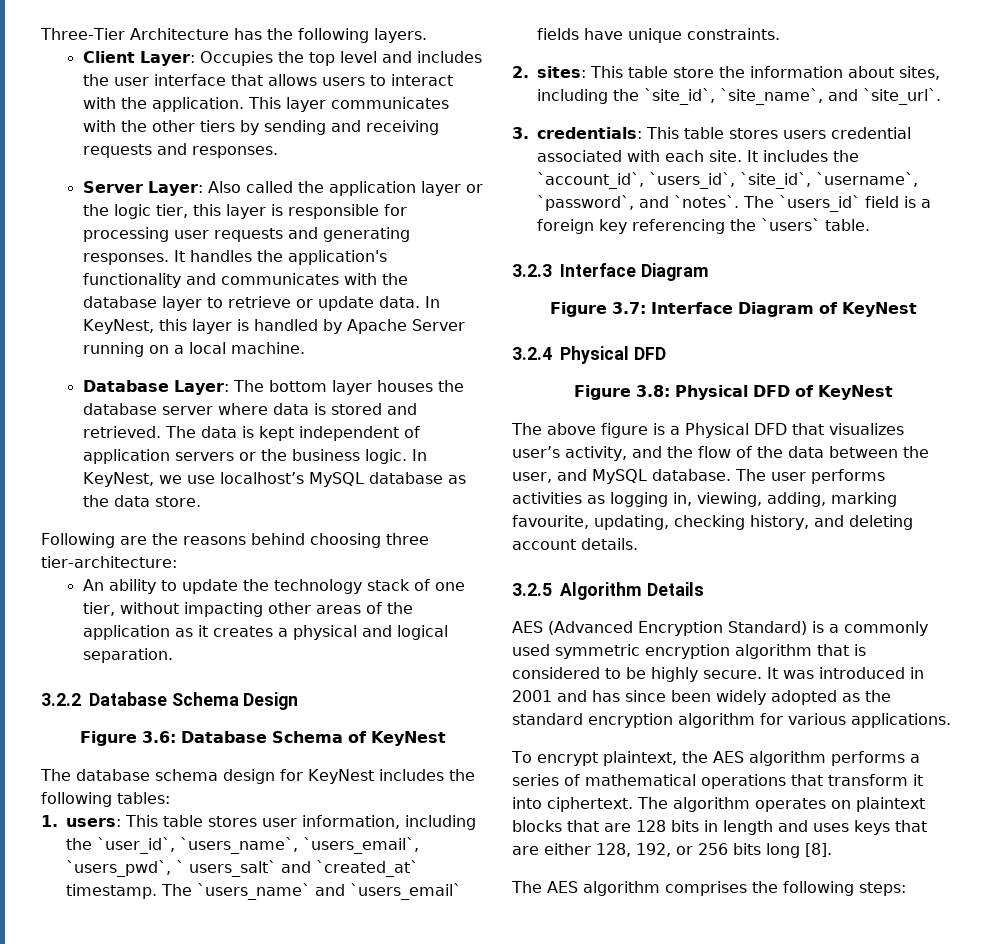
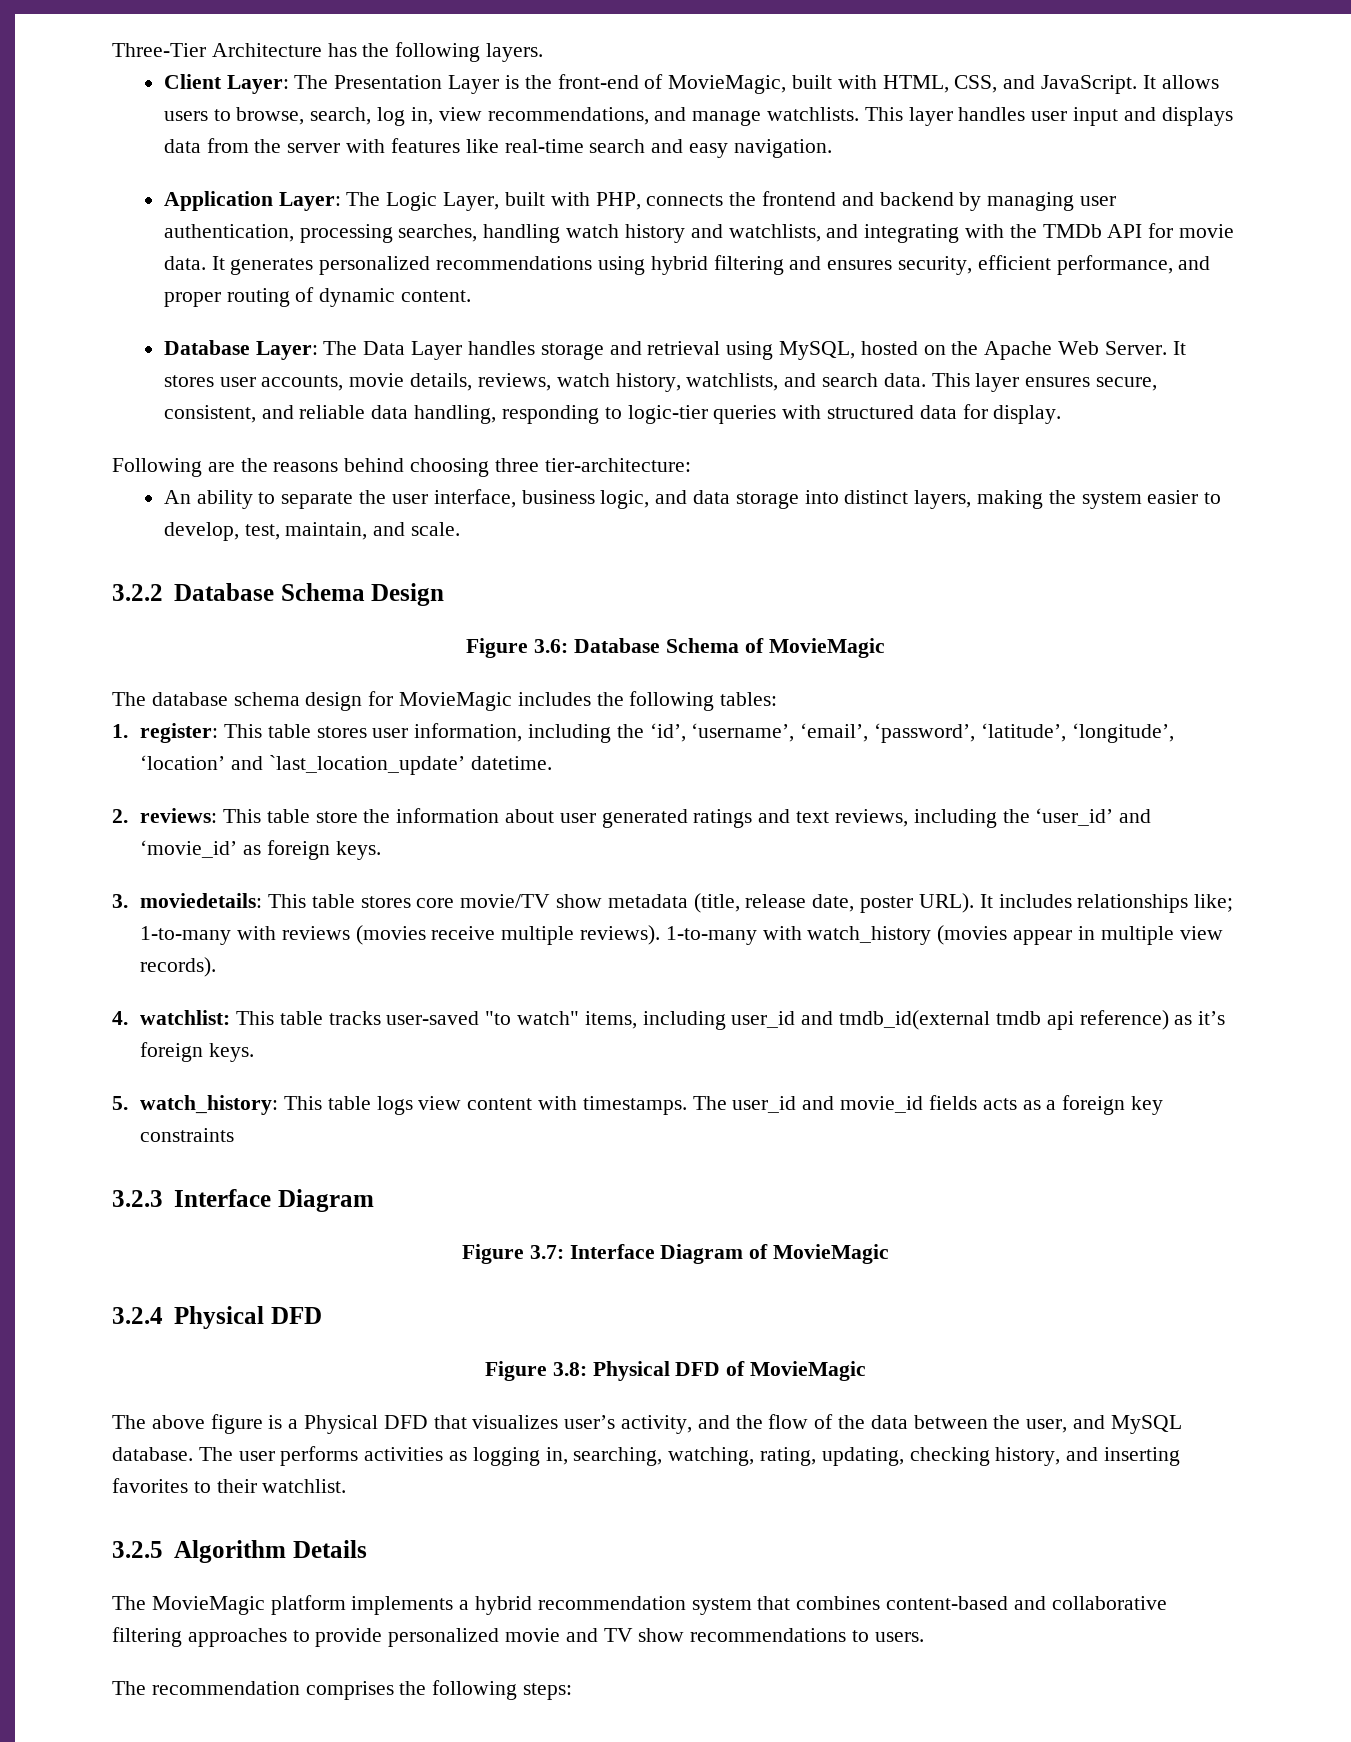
- Client Layer: Occupies the top level and includes the user interface that allows users to interact with the application. This layer communicates with the other tiers by sending and receiving requests and responses.
- Server Layer: Also called the application layer or the logic tier, this layer is responsible for processing user requests and generating responses. It handles the application's functionality and communicates with the database layer to retrieve or update data. In KeyNest, this layer is handled by Apache Server running on a local machine.
- Database Layer: The bottom layer houses the database server where data is stored and retrieved. The data is kept independent of application servers or the business logic. In KeyNest, we use localhost’s MySQL database as the data store.
+ Client Layer: The Presentation Layer is the front-end of MovieMagic, built with HTML, CSS, and JavaScript. It allows users to browse, search, log in, view recommendations, and manage watchlists. This layer handles user input and displays data from the server with features like real-time search and easy navigation.
+ Application Layer: The Logic Layer, built with PHP, connects the frontend and backend by managing user authentication, processing searches, handling watch history and watchlists, and integrating with the TMDb API for movie data. It generates personalized recommendations using hybrid filtering and ensures security, efficient performance, and proper routing of dynamic content.
+ Database Layer: The Data Layer handles storage and retrieval using MySQL, hosted on the Apache Web Server. It stores user accounts, movie details, reviews, watch history, watchlists, and search data. This layer ensures secure, consistent, and reliable data handling, responding to logic-tier queries with structured data for display.
- An ability to update the technology stack of one tier, without impacting other areas of the application as it creates a physical and logical separation.
+ An ability to separate the user interface, business logic, and data storage into distinct layers, making the system easier to develop, test, maintain, and scale.
- Figure 3.6: Database Schema of KeyNest
+ Figure 3.6: Database Schema of MovieMagic
- The database schema design for KeyNest includes the following tables:
+ The database schema design for MovieMagic includes the following tables:
- 1. users: This table stores user information, including the `user_id`, `users_name`, `users_email`, `users_pwd`, ` users_salt` and `created_at` timestamp. The `users_name` and `users_email` fields have unique constraints.
+ 1. register: This table stores user information, including the ‘id’, ‘username’, ‘email’, ‘password’, ‘latitude’, ‘longitude’, ‘location’ and `last_location_update’ datetime.
- 2. sites: This table store the information about sites, including the `site_id`, `site_name`, and `site_url`.
+ 2. reviews: This table store the information about user generated ratings and text reviews, including the ‘user_id’ and ‘movie_id’ as foreign keys.
- 3. credentials: This table stores users credential associated with each site. It includes the `account_id`, `users_id`, `site_id`, `username`, `password`, and `notes`. The `users_id` field is a foreign key referencing the `users` table.
+ 3. moviedetails: This table stores core movie/TV show metadata (title, release date, poster URL). It includes relationships like; 1-to-many with reviews (movies receive multiple reviews). 1-to-many with watch_history (movies appear in multiple view records).
+ 4. watchlist: This table tracks user-saved "to watch" items, including user_id and tmdb_id(external tmdb api reference) as it’s foreign keys.
+ 5. watch_history: This table logs view content with timestamps. The user_id and movie_id fields acts as a foreign key constraints
- Figure 3.7: Interface Diagram of KeyNest
+ Figure 3.7: Interface Diagram of MovieMagic
- Figure 3.8: Physical DFD of KeyNest
+ Figure 3.8: Physical DFD of MovieMagic
- The user performs activities as logging in, viewing, adding, marking favourite, updating, checking history, and deleting account details.
+ The user performs activities as logging in, searching, watching, rating, updating, checking history, and inserting favorites to their watchlist.
  3.2.5 Algorithm Details
- AES (Advanced Encryption Standard) is a commonly used symmetric encryption algorithm that is considered to be highly secure. It was introduced in 2001 and has since been widely adopted as the standard encryption algorithm for various applications.
- To encrypt plaintext, the AES algorithm performs a series of mathematical operations that transform it into ciphertext. The algorithm operates on plaintext blocks that are 128 bits in length and uses keys that are either 128, 192, or 256 bits long [8].
- The AES algorithm comprises the following steps:
+ The MovieMagic platform implements a hybrid recommendation system that combines content-based and collaborative filtering approaches to provide personalized movie and TV show recommendations to users.
+ The recommendation comprises the following steps:

